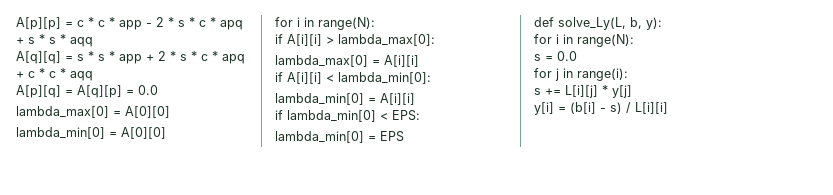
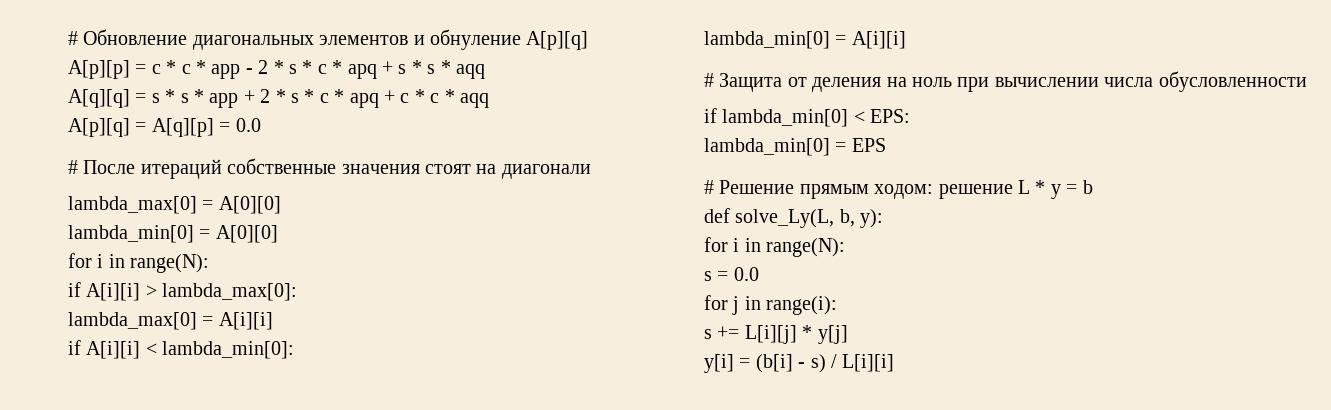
+ # Обновление диагональных элементов и обнуление A[p][q]
+ # После итераций собственные значения стоят на диагонали
+ # Защита от деления на ноль при вычислении числа обусловленности
+ # Решение прямым ходом: решение L * y = b

